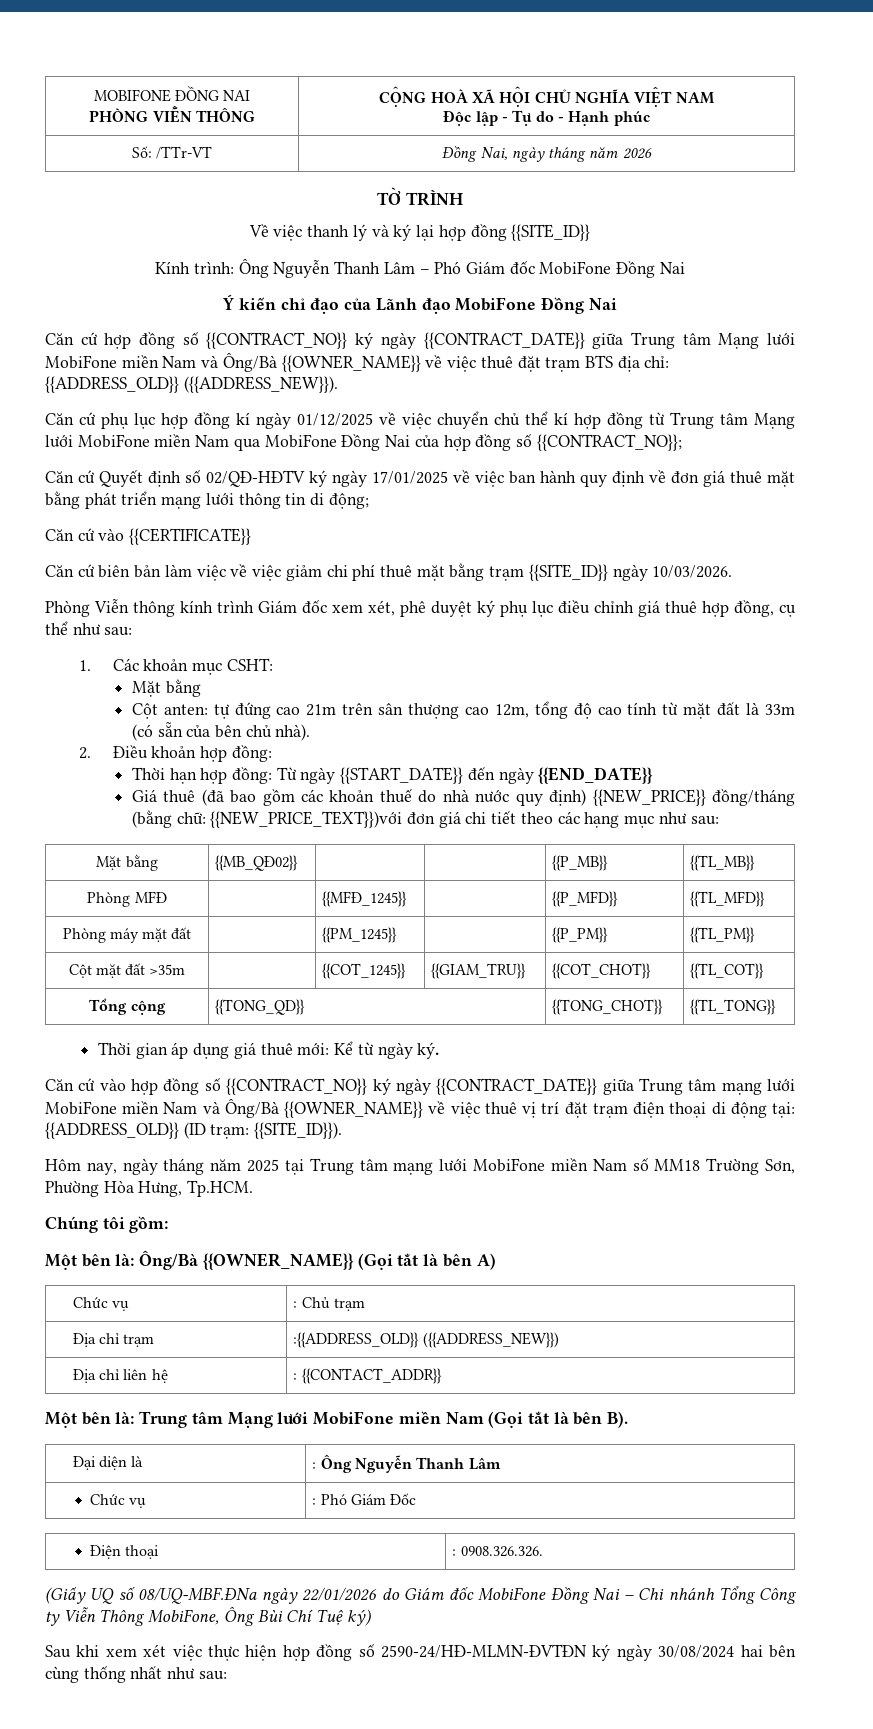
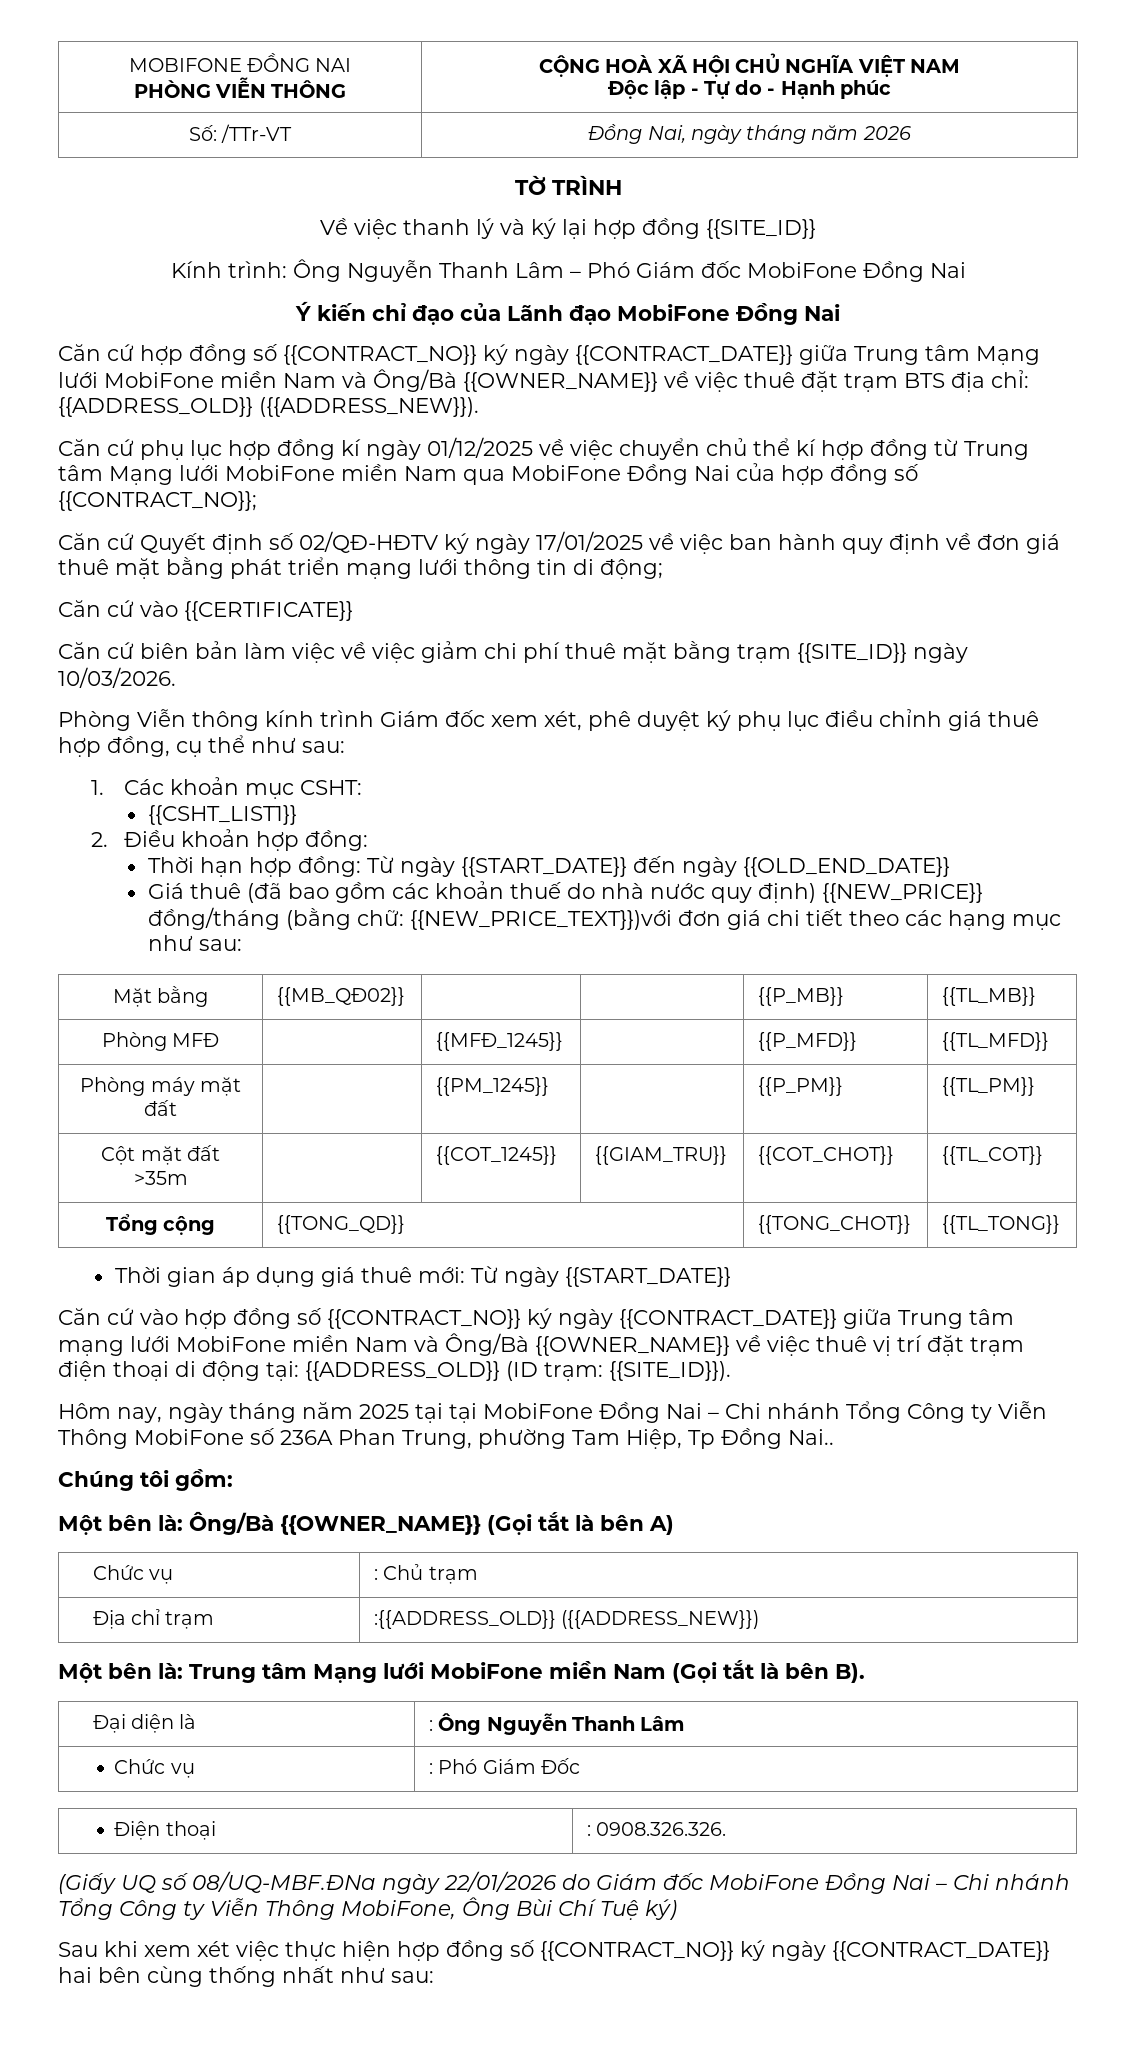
  1. Các khoản mục CSHT:
- Mặt bằng
- Cột anten: tự đứng cao 21m trên sân thượng cao 12m, tổng độ cao tính từ mặt đất là 33m (có sẵn của bên chủ nhà).
+ {{CSHT_LIST1}}
- Thời hạn hợp đồng: Từ ngày {{START_DATE}} đến ngày {{END_DATE}}
+ Thời hạn hợp đồng: Từ ngày {{START_DATE}} đến ngày {{OLD_END_DATE}}
- Thời gian áp dụng giá thuê mới: Kể từ ngày ký.
+ Thời gian áp dụng giá thuê mới: Từ ngày {{START_DATE}}
- Hôm nay, ngày tháng năm 2025 tại Trung tâm mạng lưới MobiFone miền Nam số MM18 Trường Sơn, Phường Hòa Hưng, Tp.HCM.
+ Hôm nay, ngày tháng năm 2025 tại tại MobiFone Đồng Nai – Chi nhánh Tổng Công ty Viễn Thông MobiFone số 236A Phan Trung, phường Tam Hiệp, Tp Đồng Nai..
- Địa chỉ liên hệ | : {{CONTACT_ADDR}}
- Sau khi xem xét việc thực hiện hợp đồng số 2590-24/HĐ-MLMN-ĐVTĐN ký ngày 30/08/2024 hai bên cùng thống nhất như sau:
+ Sau khi xem xét việc thực hiện hợp đồng số {{CONTRACT_NO}} ký ngày {{CONTRACT_DATE}} hai bên cùng thống nhất như sau:

